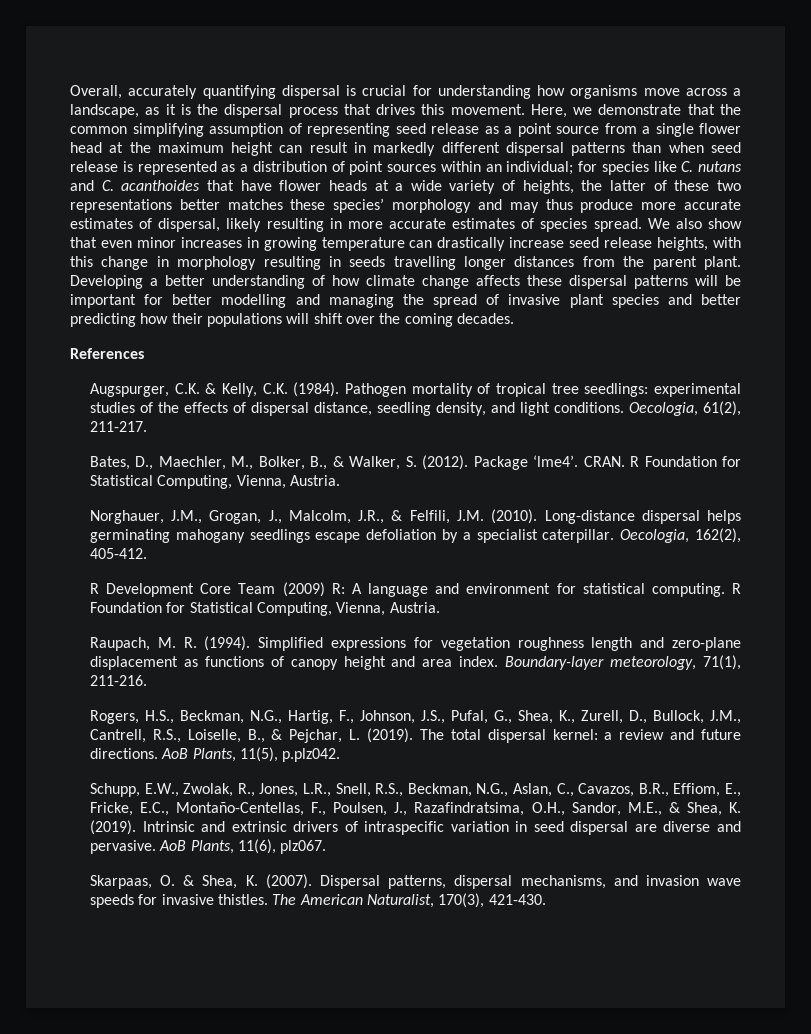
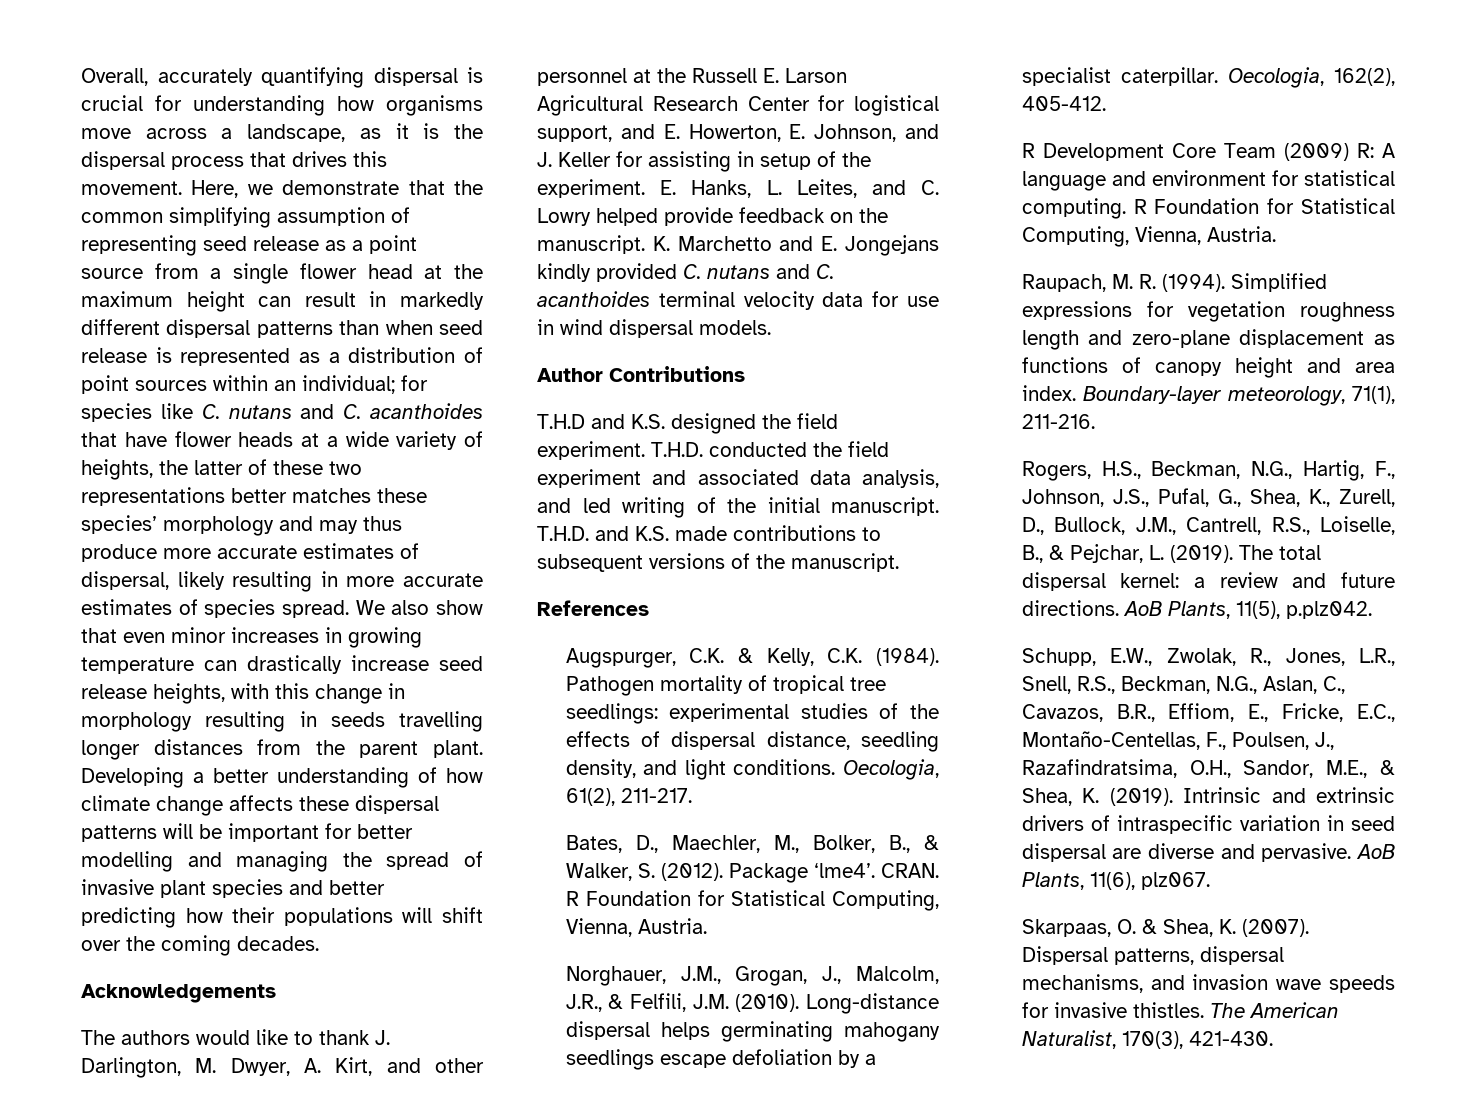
+ Acknowledgements
+ The authors would like to thank J. Darlington, M. Dwyer, A. Kirt, and other personnel at the Russell E. Larson Agricultural Research Center for logistical support, and E. Howerton, E. Johnson, and J. Keller for assisting in setup of the experiment. E. Hanks, L. Leites, and C. Lowry helped provide feedback on the manuscript. K. Marchetto and E. Jongejans kindly provided C. nutans and C. acanthoides terminal velocity data for use in wind dispersal models.
+ Author Contributions
+ T.H.D and K.S. designed the field experiment. T.H.D. conducted the field experiment and associated data analysis, and led writing of the initial manuscript. T.H.D. and K.S. made contributions to subsequent versions of the manuscript.

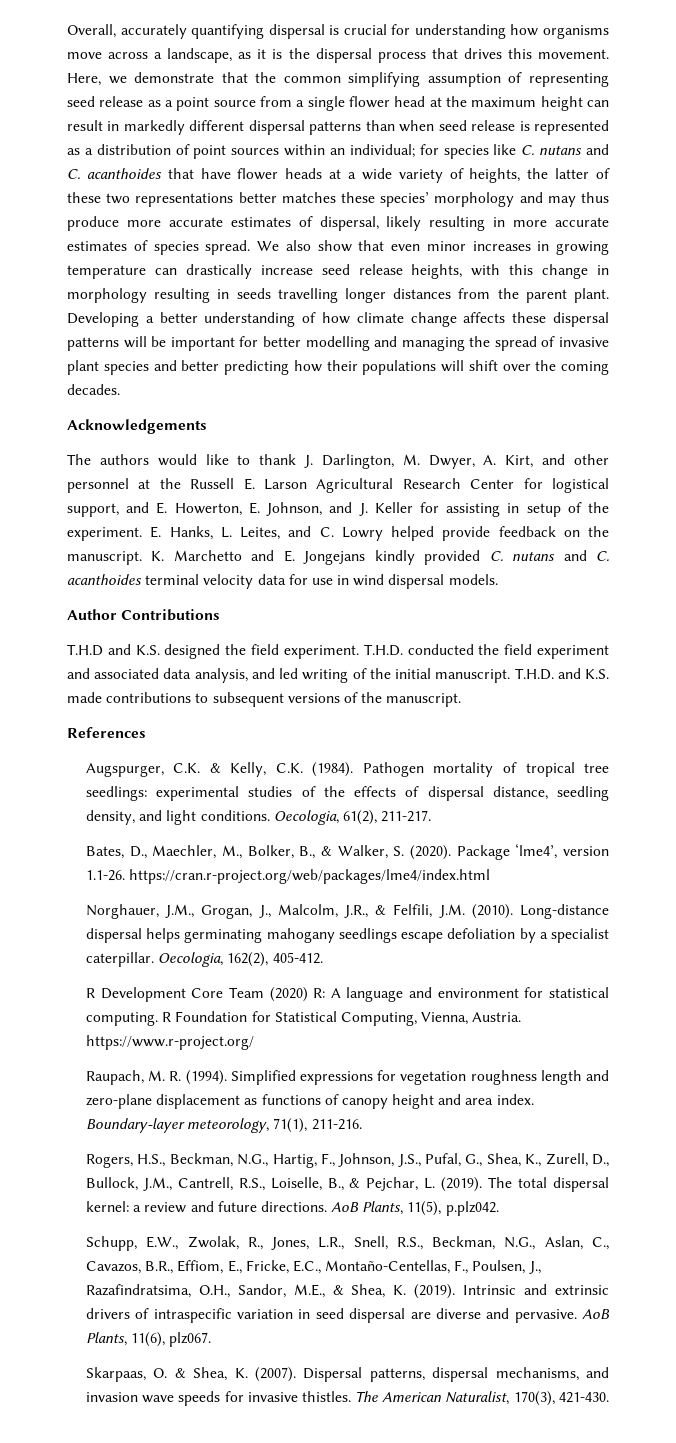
- Bates, D., Maechler, M., Bolker, B., & Walker, S. (2012). Package ‘lme4’. CRAN. R Foundation for Statistical Computing, Vienna, Austria.
+ Bates, D., Maechler, M., Bolker, B., & Walker, S. (2020). Package ‘lme4’, version 1.1-26. https://cran.r-project.org/web/packages/lme4/index.html
- R Development Core Team (2009) R: A language and environment for statistical computing. R Foundation for Statistical Computing, Vienna, Austria.
+ R Development Core Team (2020) R: A language and environment for statistical computing. R Foundation for Statistical Computing, Vienna, Austria. https://www.r-project.org/

